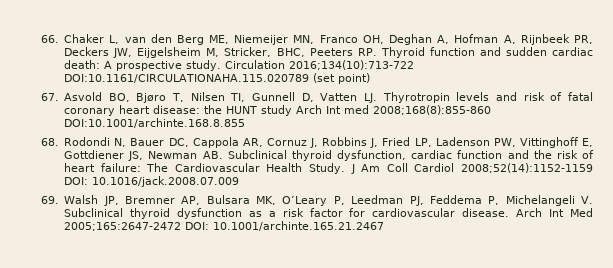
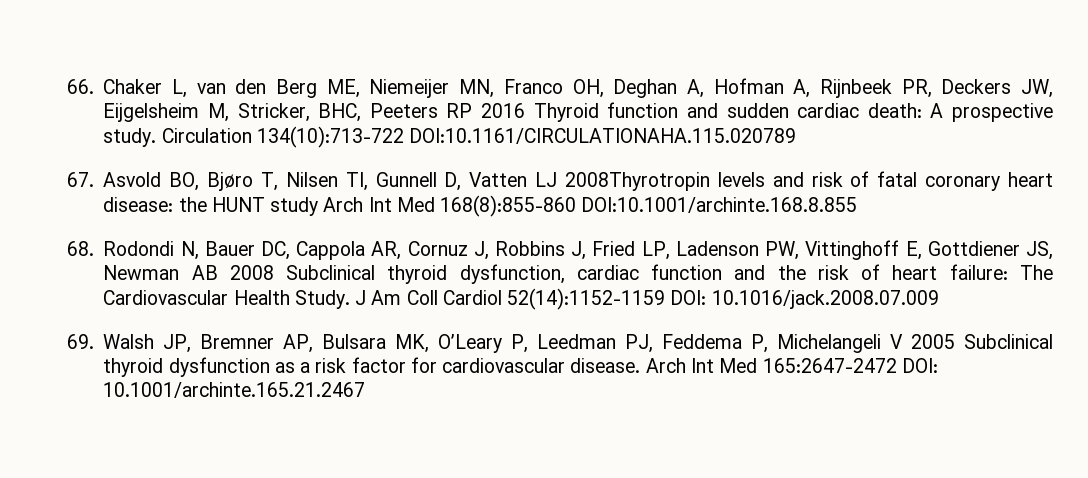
- 66. Chaker L, van den Berg ME, Niemeijer MN, Franco OH, Deghan A, Hofman A, Rijnbeek PR, Deckers JW, Eijgelsheim M, Stricker, BHC, Peeters RP. Thyroid function and sudden cardiac death: A prospective study.
+ 66. Chaker L, van den Berg ME, Niemeijer MN, Franco OH, Deghan A, Hofman A, Rijnbeek PR, Deckers JW, Eijgelsheim M, Stricker, BHC, Peeters RP 2016 Thyroid function and sudden cardiac death: A prospective study.
- Circulation 2016;134(10):713-722 DOI:10.1161/CIRCULATIONAHA.115.020789 (set point)
+ Circulation 134(10):713-722 DOI:10.1161/CIRCULATIONAHA.115.020789
- 67. Asvold BO, Bjøro T, Nilsen TI, Gunnell D, Vatten LJ. Thyrotropin levels and risk of fatal coronary heart disease: the HUNT study Arch Int med 2008;168(8):855-860 DOI:10.1001/archinte.168.8.855
+ 67. Asvold BO, Bjøro T, Nilsen TI, Gunnell D, Vatten LJ 2008Thyrotropin levels and risk of fatal coronary heart disease: the HUNT study Arch Int Med 168(8):855-860 DOI:10.1001/archinte.168.8.855
- 68. Rodondi N, Bauer DC, Cappola AR, Cornuz J, Robbins J, Fried LP, Ladenson PW, Vittinghoff E, Gottdiener JS, Newman AB. Subclinical thyroid dysfunction, cardiac function and the risk of heart failure: The Cardiovascular Health Study.
+ 68. Rodondi N, Bauer DC, Cappola AR, Cornuz J, Robbins J, Fried LP, Ladenson PW, Vittinghoff E, Gottdiener JS, Newman AB 2008 Subclinical thyroid dysfunction, cardiac function and the risk of heart failure: The Cardiovascular Health Study.
- J Am Coll Cardiol 2008;52(14):1152-1159 DOI: 10.1016/jack.2008.07.009
+ J Am Coll Cardiol 52(14):1152-1159 DOI: 10.1016/jack.2008.07.009
- 69. Walsh JP, Bremner AP, Bulsara MK, O’Leary P, Leedman PJ, Feddema P, Michelangeli V. Subclinical thyroid dysfunction as a risk factor for cardiovascular disease.
+ 69. Walsh JP, Bremner AP, Bulsara MK, O’Leary P, Leedman PJ, Feddema P, Michelangeli V 2005 Subclinical thyroid dysfunction as a risk factor for cardiovascular disease.
- Arch Int Med 2005;165:2647-2472 DOI: 10.1001/archinte.165.21.2467
+ Arch Int Med 165:2647-2472 DOI: 10.1001/archinte.165.21.2467

